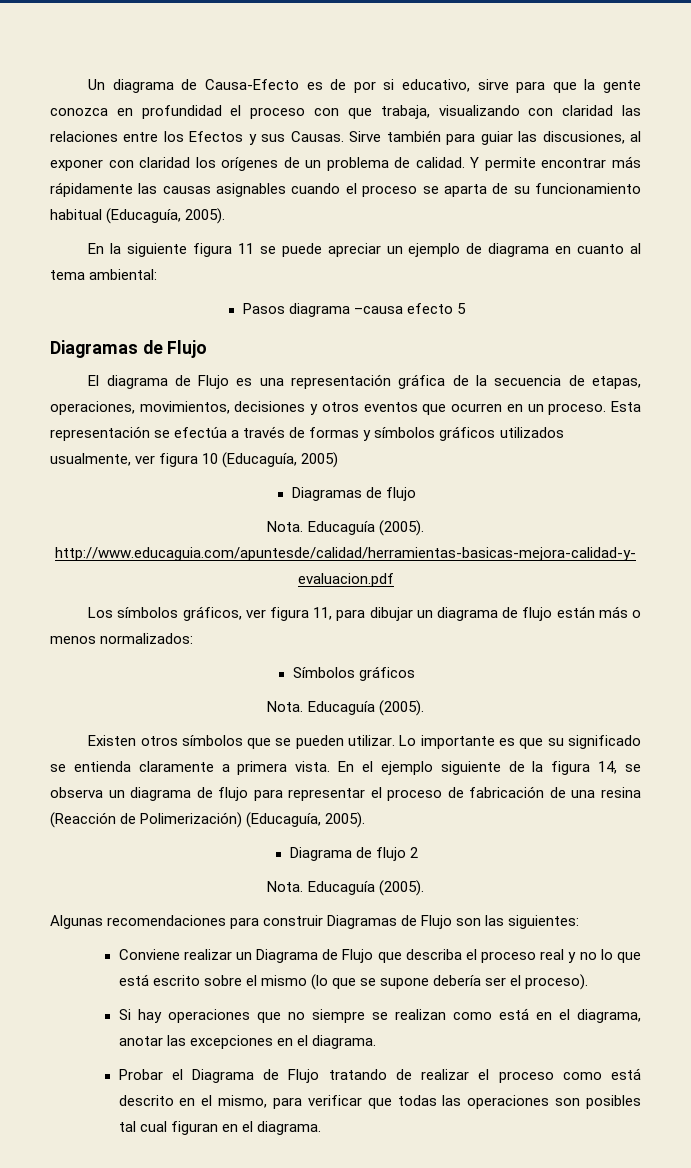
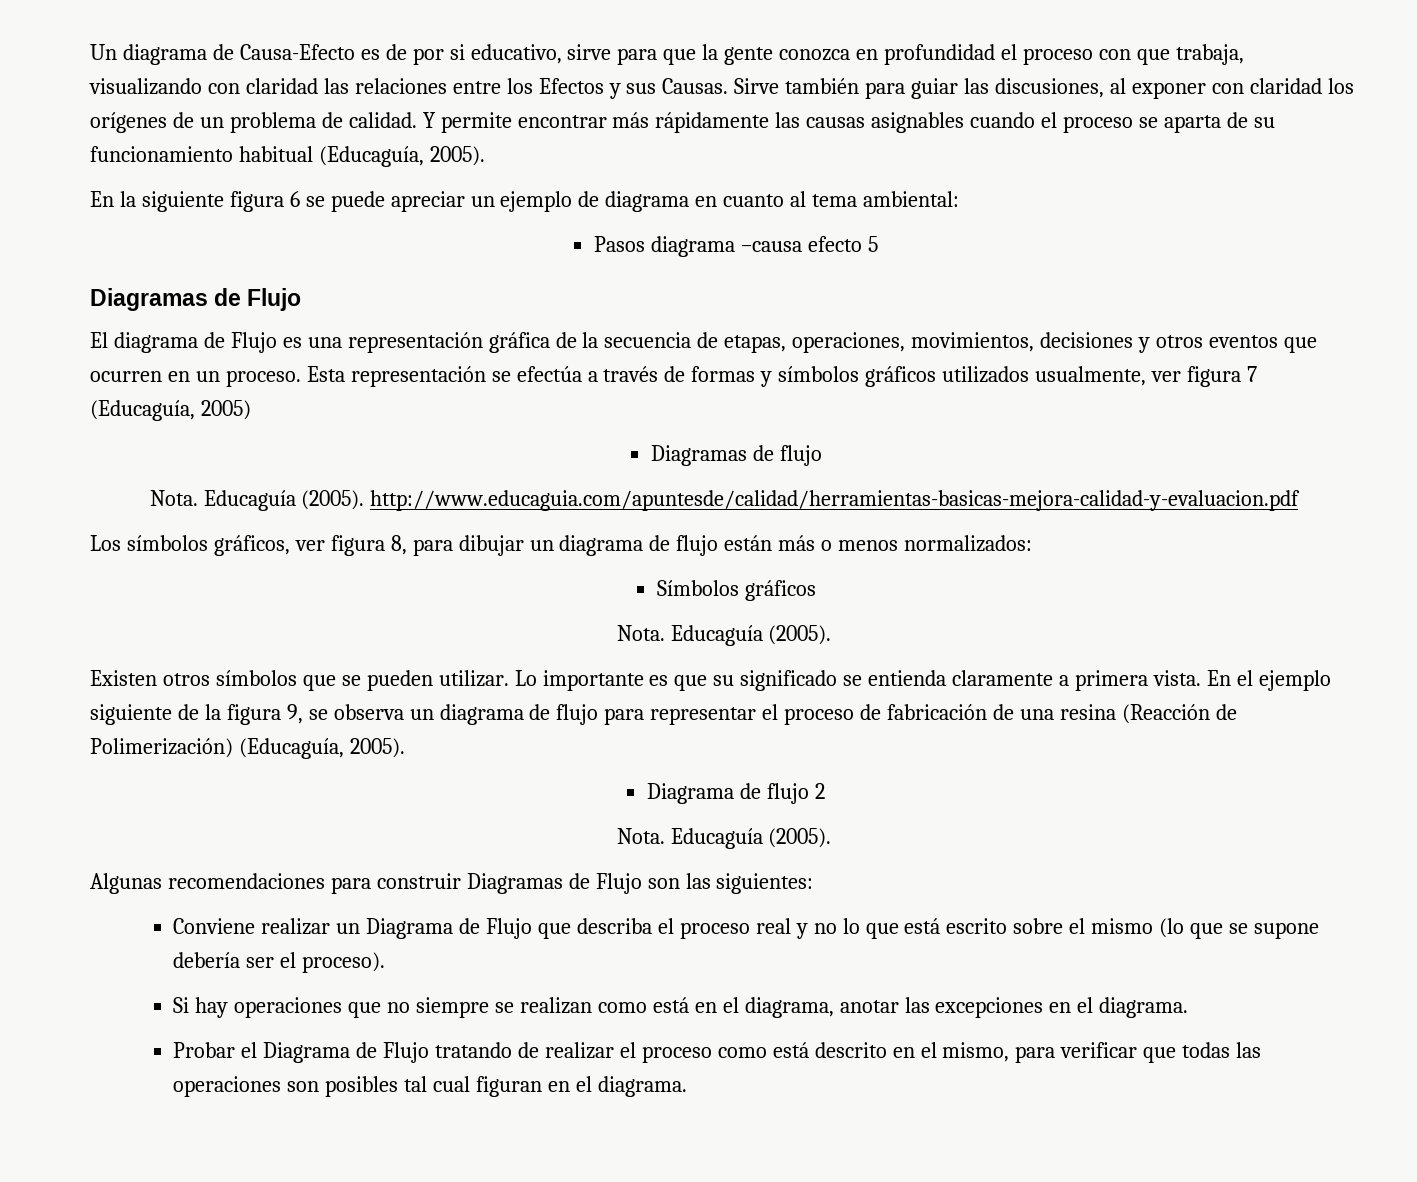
- En la siguiente figura 11 se puede apreciar un ejemplo de diagrama en cuanto al tema ambiental:
+ En la siguiente figura 6 se puede apreciar un ejemplo de diagrama en cuanto al tema ambiental:
- Esta representación se efectúa a través de formas y símbolos gráficos utilizados usualmente, ver figura 10 (Educaguía, 2005)
+ Esta representación se efectúa a través de formas y símbolos gráficos utilizados usualmente, ver figura 7 (Educaguía, 2005)
- Los símbolos gráficos, ver figura 11, para dibujar un diagrama de flujo están más o menos normalizados:
+ Los símbolos gráficos, ver figura 8, para dibujar un diagrama de flujo están más o menos normalizados:
- En el ejemplo siguiente de la figura 14, se observa un diagrama de flujo para representar el proceso de fabricación de una resina (Reacción de Polimerización) (Educaguía, 2005).
+ En el ejemplo siguiente de la figura 9, se observa un diagrama de flujo para representar el proceso de fabricación de una resina (Reacción de Polimerización) (Educaguía, 2005).

